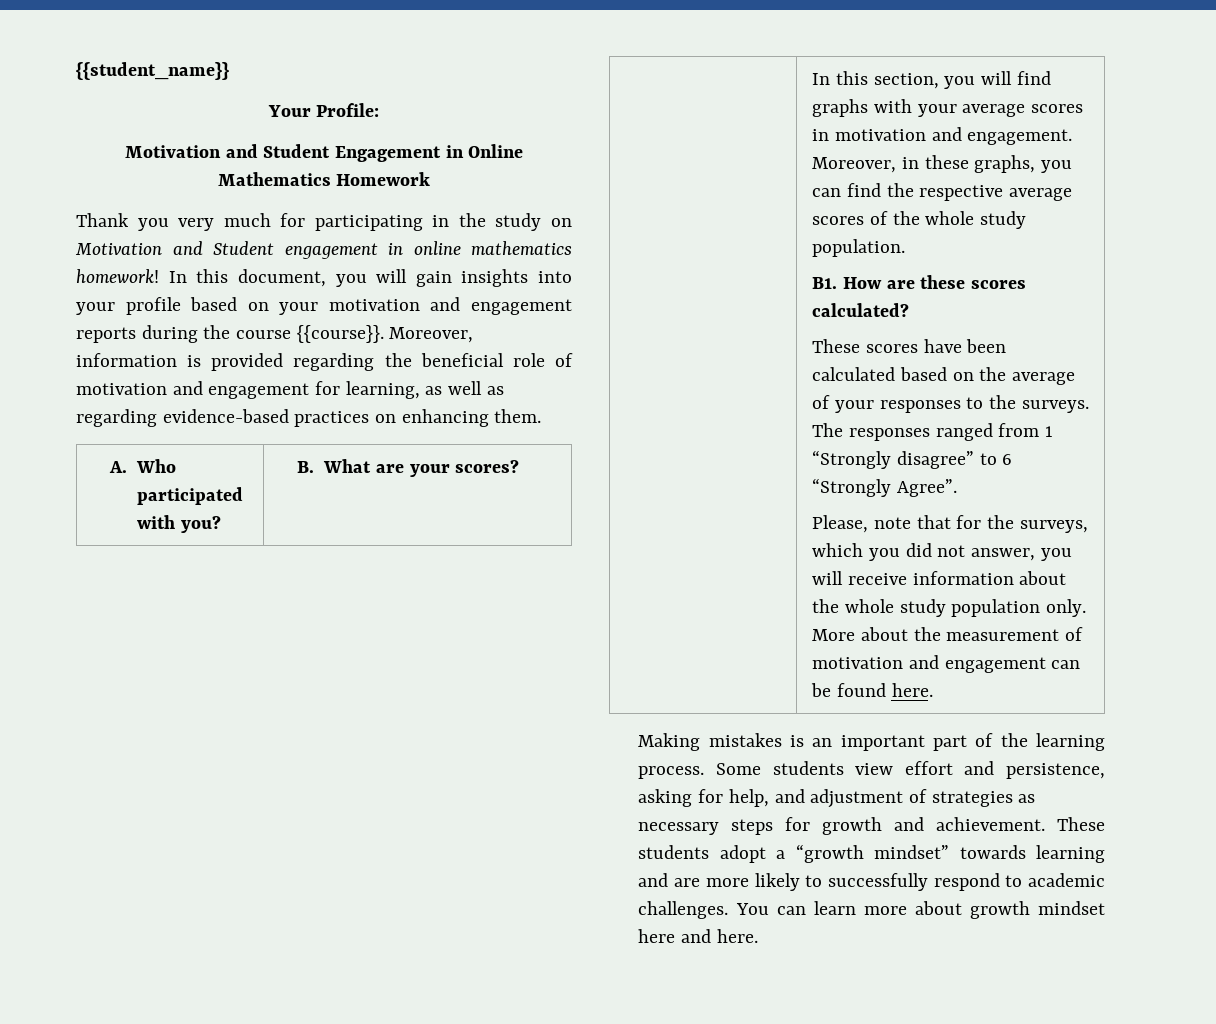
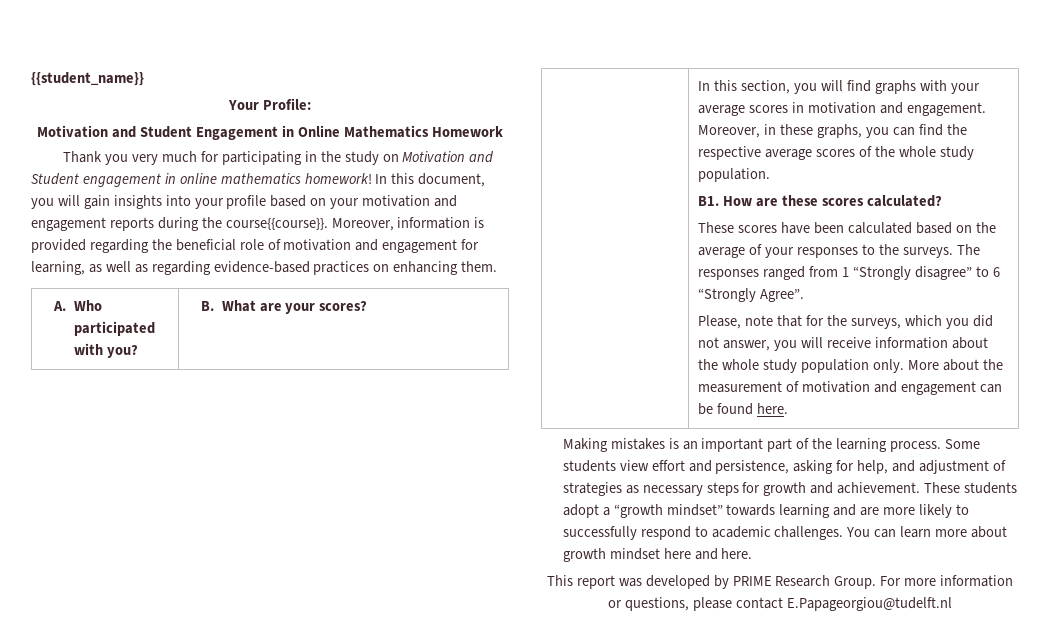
- In this document, you will gain insights into your profile based on your motivation and engagement reports during the course {{course}}.
+ In this document, you will gain insights into your profile based on your motivation and engagement reports during the course{{course}}.
+ This report was developed by PRIME Research Group. For more information or questions, please contact E.Papageorgiou@tudelft.nl

